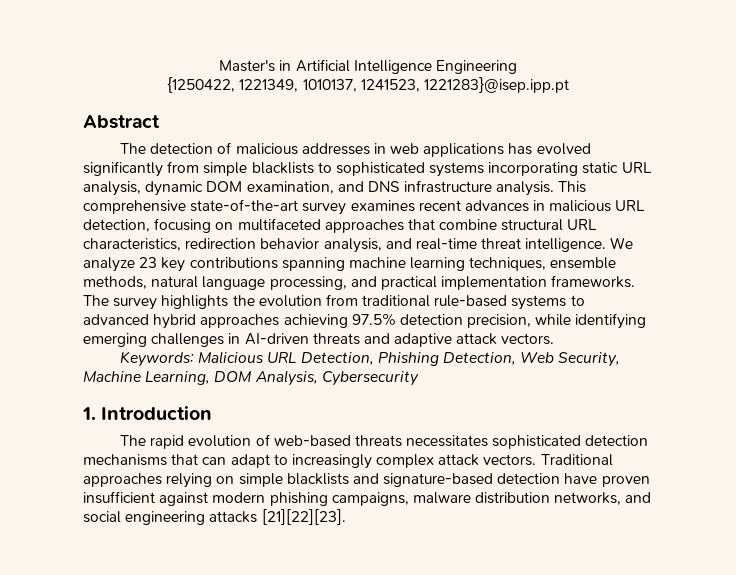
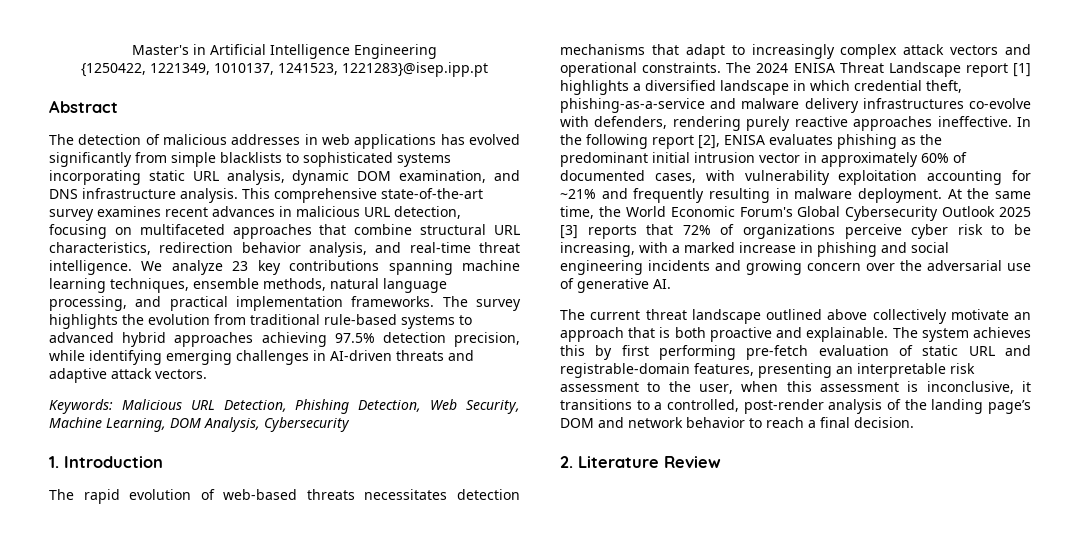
- The rapid evolution of web-based threats necessitates sophisticated detection mechanisms that can adapt to increasingly complex attack vectors. Traditional approaches relying on simple blacklists and signature-based detection have proven insufficient against modern phishing campaigns, malware distribution networks, and social engineering attacks [21][22][23].
+ The rapid evolution of web-based threats necessitates detection mechanisms that adapt to increasingly complex attack vectors and operational constraints. The 2024 ENISA Threat Landscape report [1] highlights a diversified landscape in which credential theft, phishing-as-a-service and malware delivery infrastructures co-evolve with defenders, rendering purely reactive approaches ineffective. In the following report [2], ENISA evaluates phishing as the predominant initial intrusion vector in approximately 60% of documented cases, with vulnerability exploitation accounting for ~21% and frequently resulting in malware deployment. At the same time, the World Economic Forum's Global Cybersecurity Outlook 2025 [3] reports that 72% of organizations perceive cyber risk to be increasing, with a marked increase in phishing and social engineering incidents and growing concern over the adversarial use of generative AI.
+ The current threat landscape outlined above collectively motivate an approach that is both proactive and explainable. The system achieves this by first performing pre-fetch evaluation of static URL and registrable-domain features, presenting an interpretable risk assessment to the user, when this assessment is inconclusive, it transitions to a controlled, post-render analysis of the landing page’s DOM and network behavior to reach a final decision.
+ 2. Literature Review

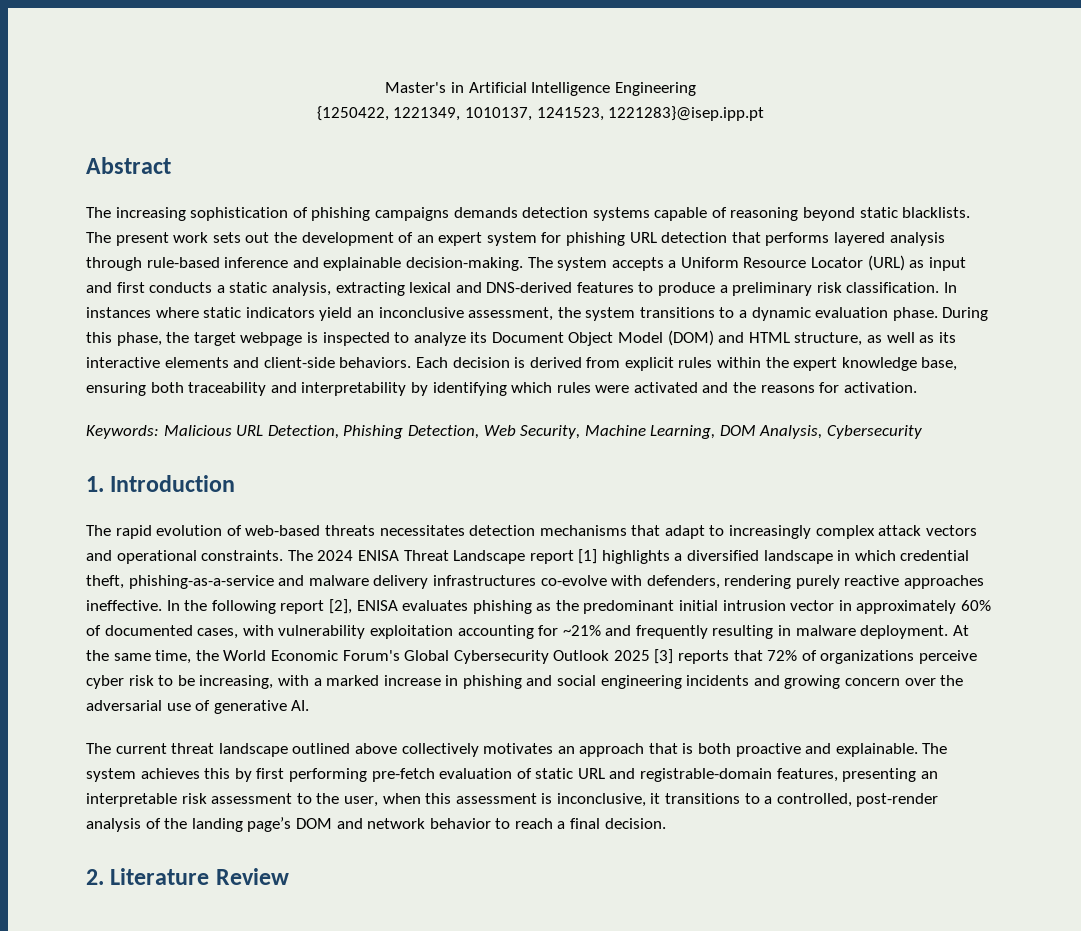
- The detection of malicious addresses in web applications has evolved significantly from simple blacklists to sophisticated systems incorporating static URL analysis, dynamic DOM examination, and DNS infrastructure analysis. This comprehensive state-of-the-art survey examines recent advances in malicious URL detection, focusing on multifaceted approaches that combine structural URL characteristics, redirection behavior analysis, and real-time threat intelligence. We analyze 23 key contributions spanning machine learning techniques, ensemble methods, natural language processing, and practical implementation frameworks. The survey highlights the evolution from traditional rule-based systems to advanced hybrid approaches achieving 97.5% detection precision, while identifying emerging challenges in AI-driven threats and adaptive attack vectors.
+ The increasing sophistication of phishing campaigns demands detection systems capable of reasoning beyond static blacklists. The present work sets out the development of an expert system for phishing URL detection that performs layered analysis through rule-based inference and explainable decision-making. The system accepts a Uniform Resource Locator (URL) as input and first conducts a static analysis, extracting lexical and DNS-derived features to produce a preliminary risk classification. In instances where static indicators yield an inconclusive assessment, the system transitions to a dynamic evaluation phase. During this phase, the target webpage is inspected to analyze its Document Object Model (DOM) and HTML structure, as well as its interactive elements and client-side behaviors. Each decision is derived from explicit rules within the expert knowledge base, ensuring both traceability and interpretability by identifying which rules were activated and the reasons for activation.
- The current threat landscape outlined above collectively motivate an approach that is both proactive and explainable.
+ The current threat landscape outlined above collectively motivates an approach that is both proactive and explainable.

